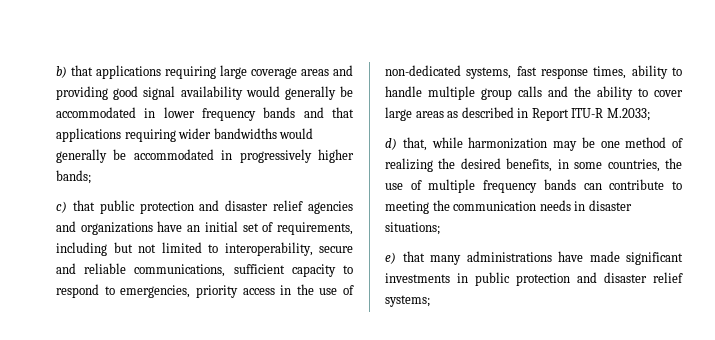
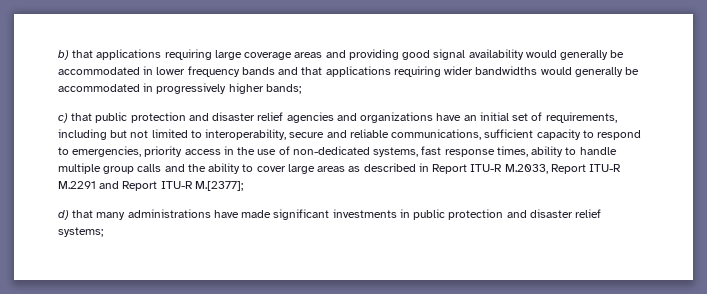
- c) that public protection and disaster relief agencies and organizations have an initial set of requirements, including but not limited to interoperability, secure and reliable communications, sufficient capacity to respond to emergencies, priority access in the use of non-dedicated systems, fast response times, ability to handle multiple group calls and the ability to cover large areas as described in Report ITU-R M.2033;
- d) that, while harmonization may be one method of realizing the desired benefits, in some countries, the use of multiple frequency bands can contribute to meeting the communication needs in disaster situations;
- e) that many administrations have made significant investments in public protection and disaster relief systems;
+ c) that public protection and disaster relief agencies and organizations have an initial set of requirements, including but not limited to interoperability, secure and reliable communications, sufficient capacity to respond to emergencies, priority access in the use of non-dedicated systems, fast response times, ability to handle multiple group calls and the ability to cover large areas as described in Report ITU-R M.2033, Report ITU-R M.2291 and Report ITU-R M.[2377];
+ d) that many administrations have made significant investments in public protection and disaster relief systems;

